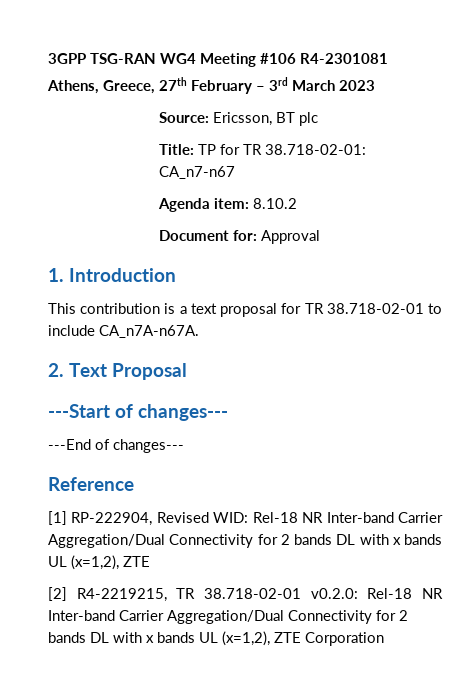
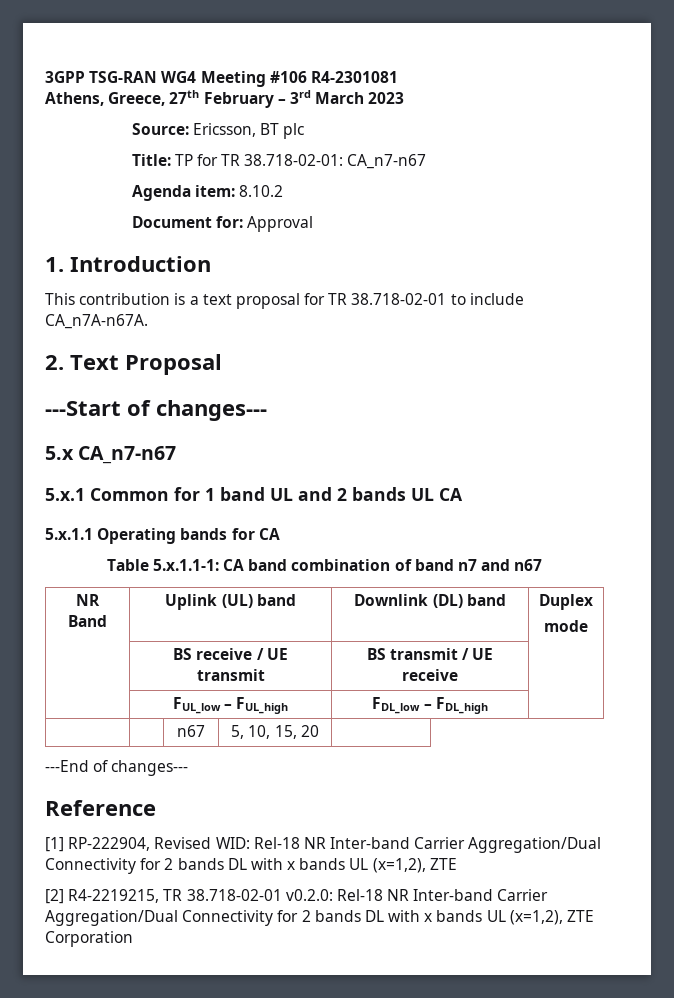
+ 5.x CA_n7-n67
+ 5.x.1 Common for 1 band UL and 2 bands UL CA
+ 5.x.1.1 Operating bands for CA
+ Table 5.x.1.1-1: CA band combination of band n7 and n67
+ NR Band | Uplink (UL) band | Downlink (DL) band | Duplex
+ mode
+ | BS receive / UE transmit | BS transmit / UE receive |
+ | FUL_low – FUL_high | FDL_low – FDL_high |
+ | | n67 | 5, 10, 15, 20 |

